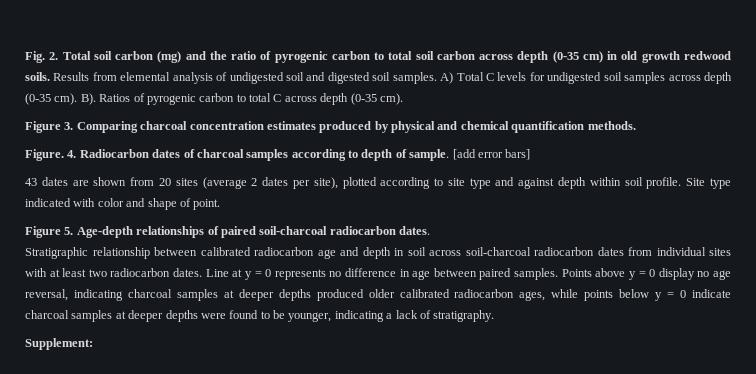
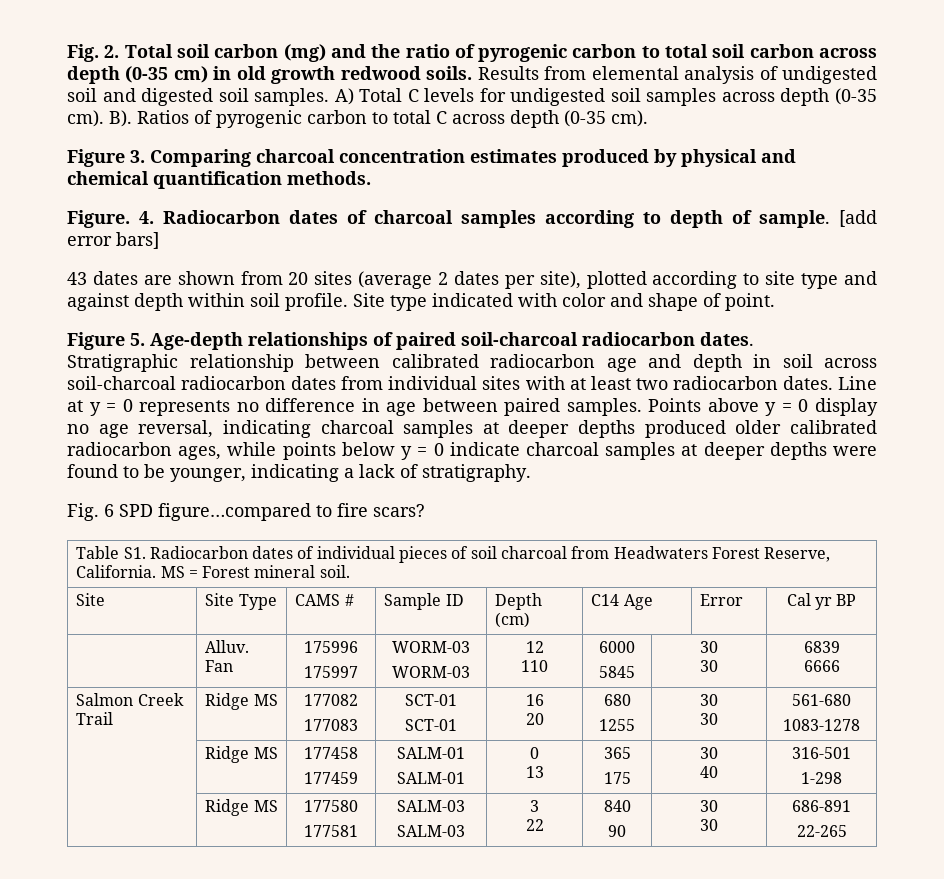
- Supplement:
+ Fig. 6 SPD figure…compared to fire scars?
+ Table S1. Radiocarbon dates of individual pieces of soil charcoal from Headwaters Forest Reserve, California. MS = Forest mineral soil.
+ Site | Site Type | CAMS # | Sample ID | Depth (cm) | C14 Age | Error | Cal yr BP
+ | Alluv. Fan | 175996
+ 175997 | WORM-03
+ WORM-03 | 12
+ 110 | 6000
+ 5845 | 30
+ 30 | 6839
+ 6666
+ Salmon Creek Trail | Ridge MS | 177082
+ 177083 | SCT-01
+ SCT-01 | 16
+ 20 | 680
+ 1255 | 30
+ 30 | 561-680
+ 1083-1278
+ | Ridge MS | 177458
+ 177459 | SALM-01
+ SALM-01 | 0
+ 13 | 365
+ 175 | 30
+ 40 | 316-501
+ 1-298
+ | Ridge MS | 177580
+ 177581 | SALM-03
+ SALM-03 | 3
+ 22 | 840
+ 90 | 30
+ 30 | 686-891
+ 22-265

